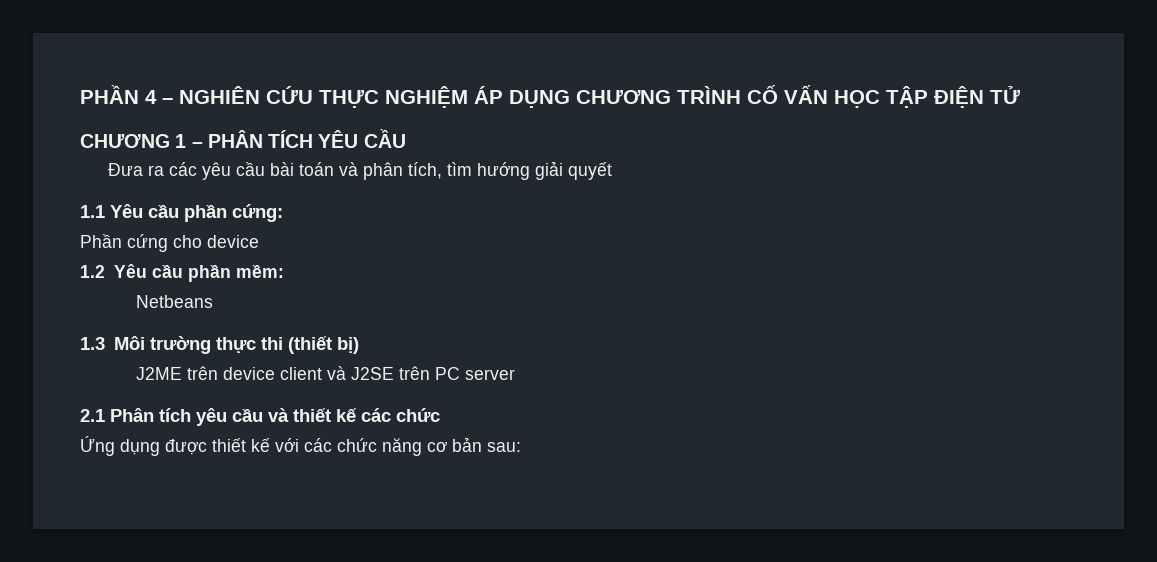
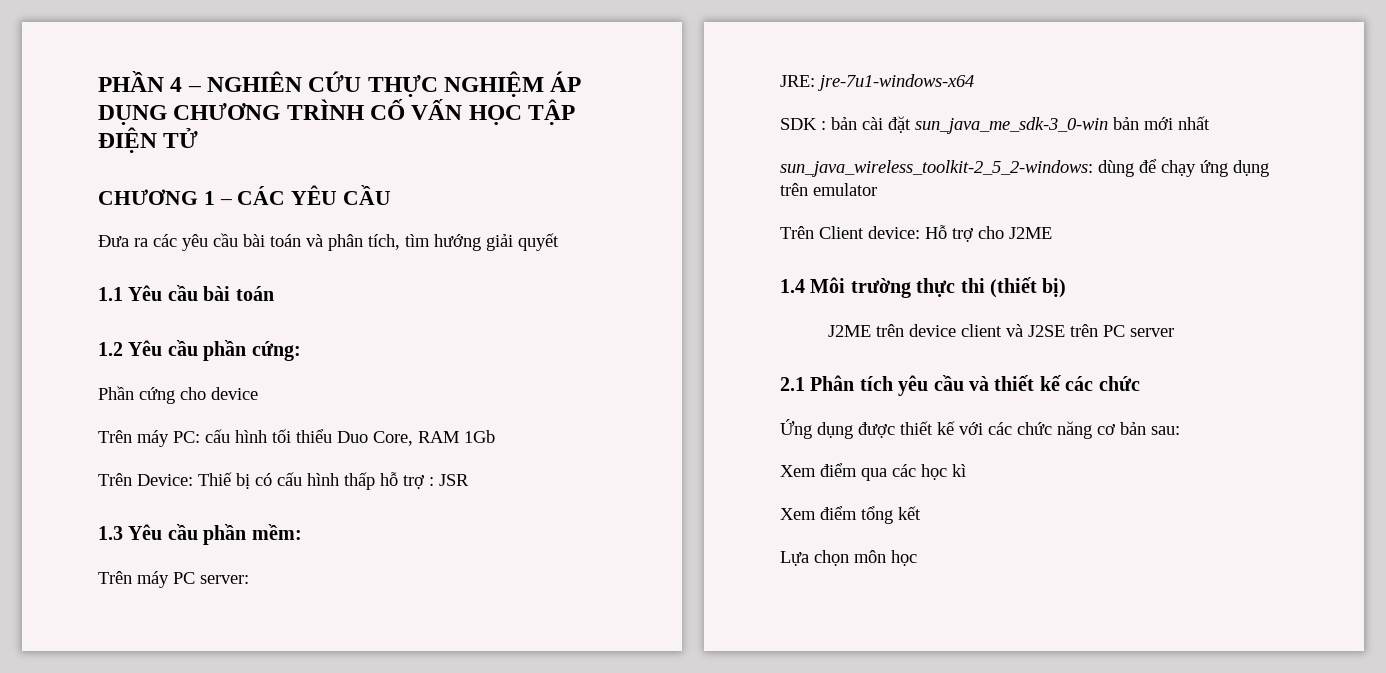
- CHƯƠNG 1 – PHÂN TÍCH YÊU CẦU
+ CHƯƠNG 1 – CÁC YÊU CẦU
- 1.1 Yêu cầu phần cứng:
+ 1.1 Yêu cầu bài toán
+ 1.2 Yêu cầu phần cứng:
- 1.2 Yêu cầu phần mềm:
- Netbeans
- 1.3 Môi trường thực thi (thiết bị)
+ Trên máy PC: cấu hình tối thiểu Duo Core, RAM 1Gb
+ Trên Device: Thiế bị có cấu hình thấp hỗ trợ : JSR
+ 1.3 Yêu cầu phần mềm:
+ Trên máy PC server:
+ JRE: jre-7u1-windows-x64
+ SDK : bản cài đặt sun_java_me_sdk-3_0-win bản mới nhất
+ sun_java_wireless_toolkit-2_5_2-windows: dùng để chạy ứng dụng trên emulator
+ Trên Client device: Hỗ trợ cho J2ME
+ 1.4 Môi trường thực thi (thiết bị)
+ Xem điểm qua các học kì
+ Xem điểm tổng kết
+ Lựa chọn môn học

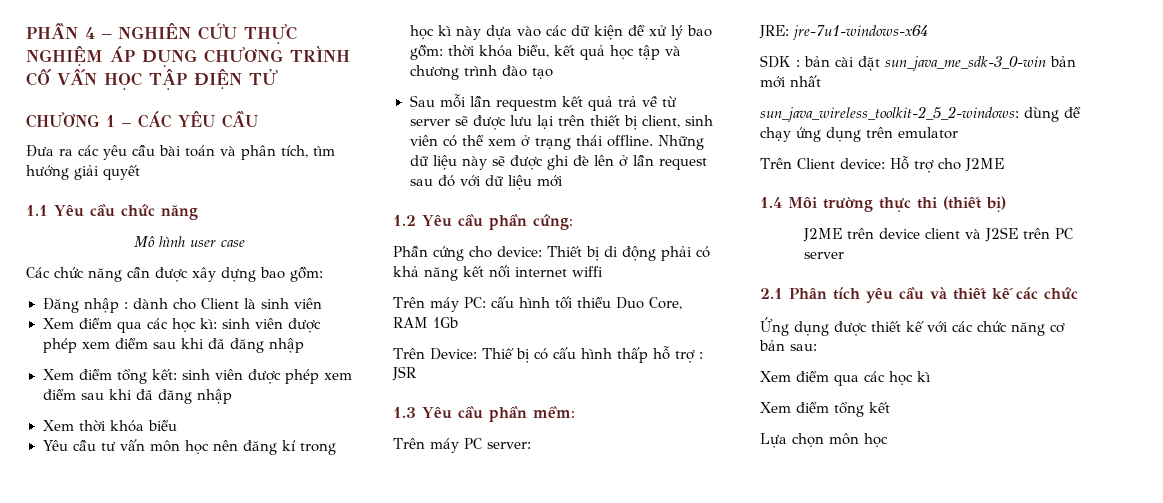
- 1.1 Yêu cầu bài toán
+ 1.1 Yêu cầu chức năng
+ Mô hình user case
+ Các chức năng cần được xây dựng bao gồm:
+ Đăng nhập : dành cho Client là sinh viên
+ Xem điểm qua các học kì: sinh viên được phép xem điểm sau khi đã đăng nhập
+ Xem điểm tổng kết: sinh viên được phép xem điểm sau khi đã đăng nhập
+ Xem thời khóa biểu
+ Yêu cầu tư vấn môn học nên đăng kí trong học kì này dựa vào các dữ kiện để xử lý bao gồm: thời khóa biểu, kết quả học tập và chương trình đào tạo
+ Sau mỗi lần requestm kết quả trả về từ server sẽ được lưu lại trên thiết bị client, sinh viên có thể xem ở trạng thái offline. Những dữ liệu này sẽ được ghi đè lên ở lần request sau đó với dữ liệu mới
- Phần cứng cho device
+ Phần cứng cho device: Thiết bị di động phải có khả năng kết nối internet wiffi

